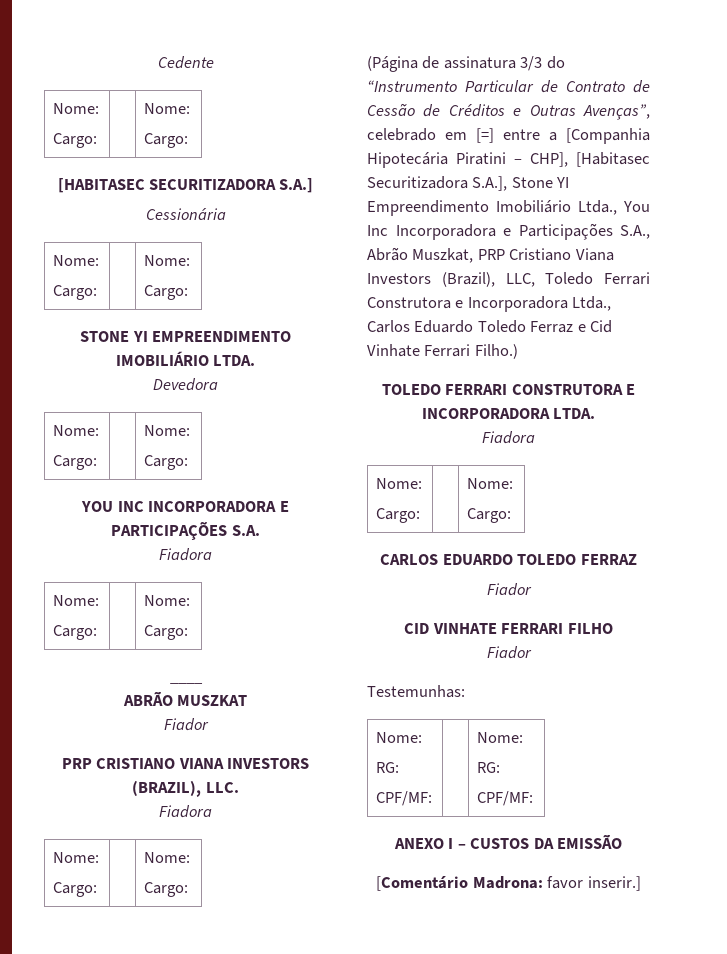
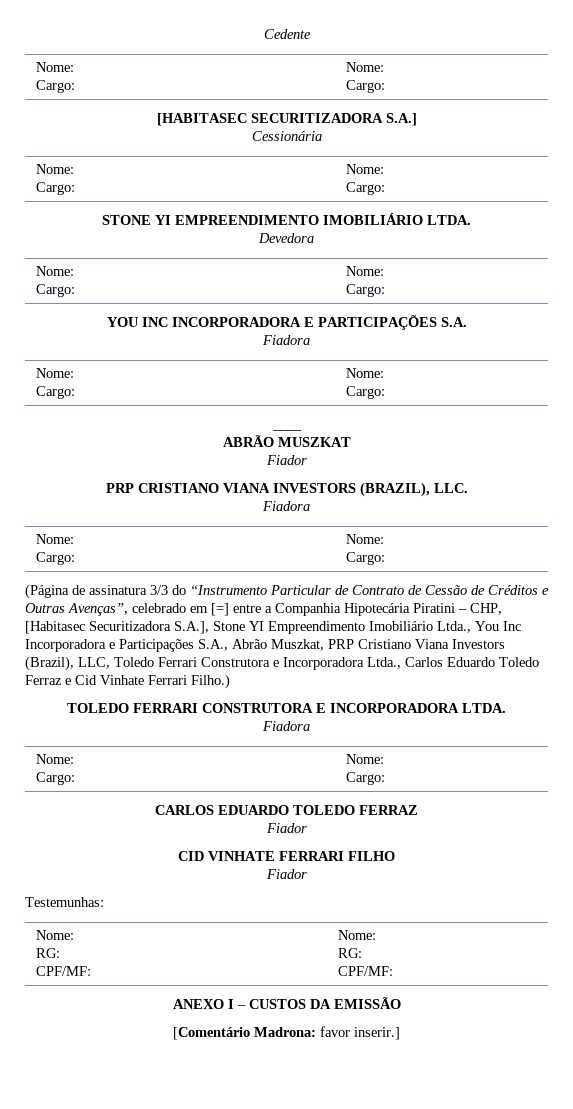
- (Página de assinatura 3/3 do “Instrumento Particular de Contrato de Cessão de Créditos e Outras Avenças”, celebrado em [=] entre a [Companhia Hipotecária Piratini – CHP], [Habitasec Securitizadora S.A.], Stone YI Empreendimento Imobiliário Ltda., You Inc Incorporadora e Participações S.A., Abrão Muszkat, PRP Cristiano Viana Investors (Brazil), LLC, Toledo Ferrari Construtora e Incorporadora Ltda., Carlos Eduardo Toledo Ferraz e Cid Vinhate Ferrari Filho.)
+ (Página de assinatura 3/3 do “Instrumento Particular de Contrato de Cessão de Créditos e Outras Avenças”, celebrado em [=] entre a Companhia Hipotecária Piratini – CHP, [Habitasec Securitizadora S.A.], Stone YI Empreendimento Imobiliário Ltda., You Inc Incorporadora e Participações S.A., Abrão Muszkat, PRP Cristiano Viana Investors (Brazil), LLC, Toledo Ferrari Construtora e Incorporadora Ltda., Carlos Eduardo Toledo Ferraz e Cid Vinhate Ferrari Filho.)

